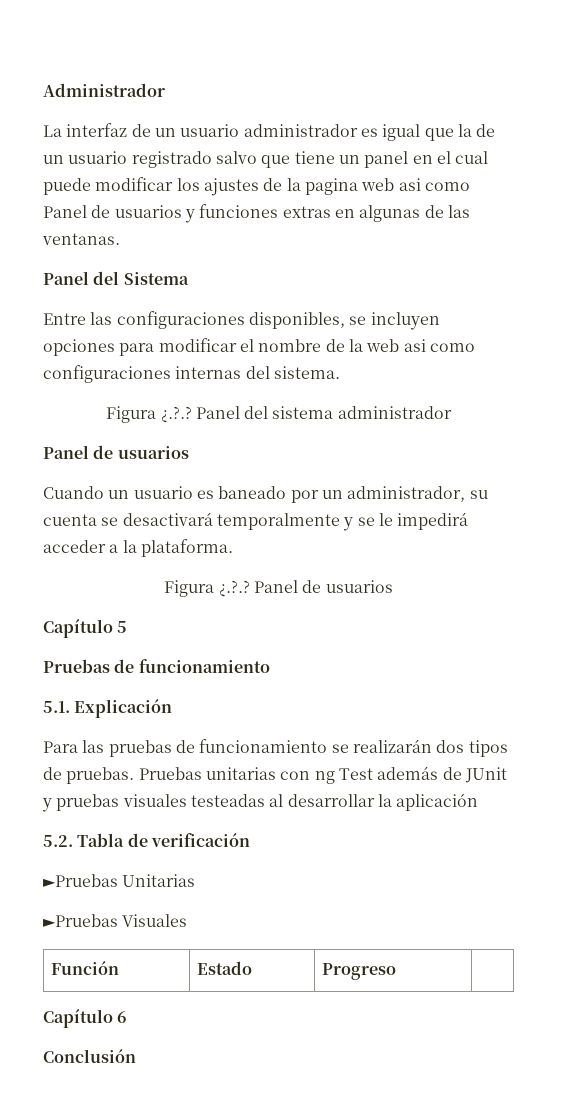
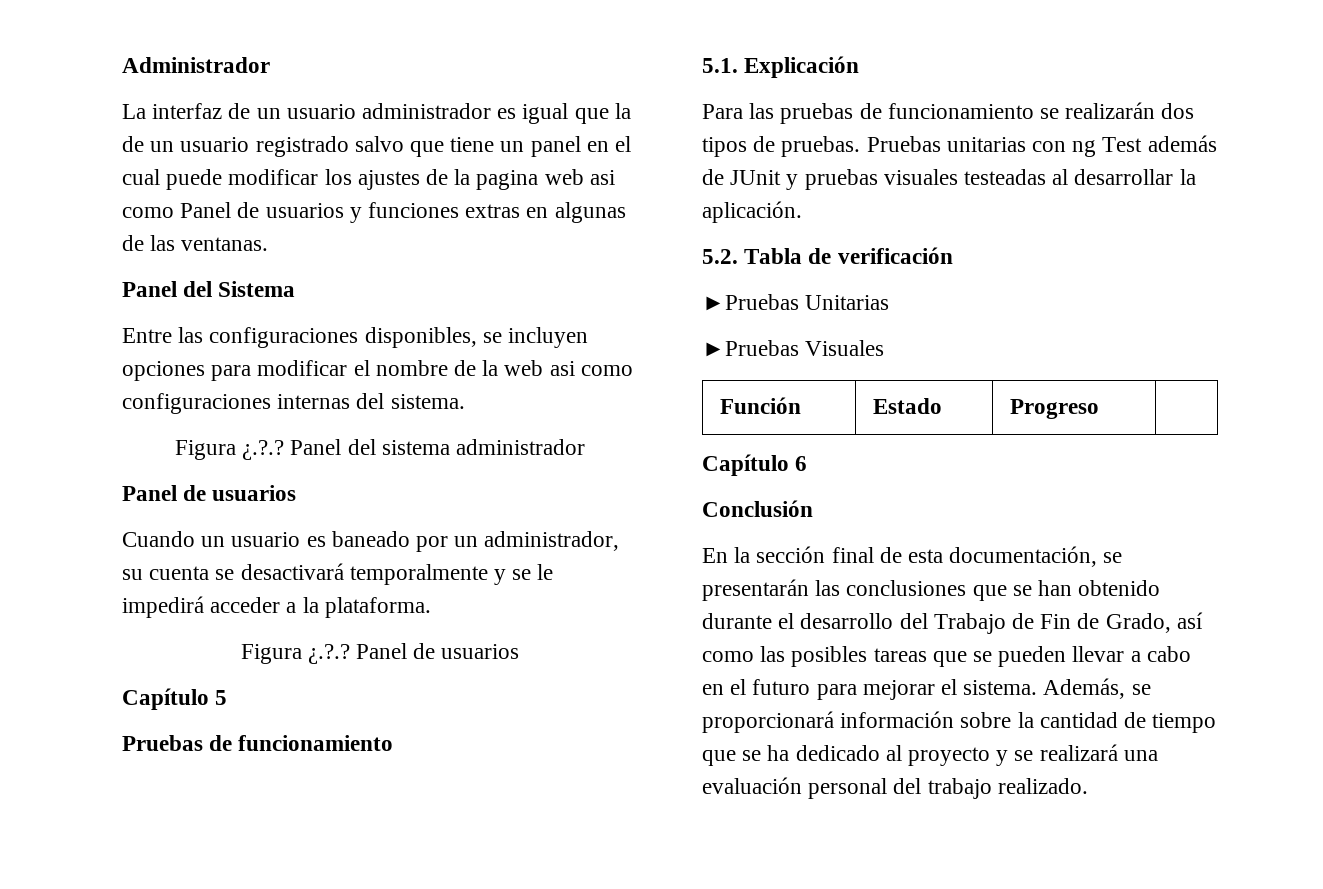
- Pruebas unitarias con ng Test además de JUnit y pruebas visuales testeadas al desarrollar la aplicación
+ Pruebas unitarias con ng Test además de JUnit y pruebas visuales testeadas al desarrollar la aplicación.
+ En la sección final de esta documentación, se presentarán las conclusiones que se han obtenido durante el desarrollo del Trabajo de Fin de Grado, así como las posibles tareas que se pueden llevar a cabo en el futuro para mejorar el sistema. Además, se proporcionará información sobre la cantidad de tiempo que se ha dedicado al proyecto y se realizará una evaluación personal del trabajo realizado.

